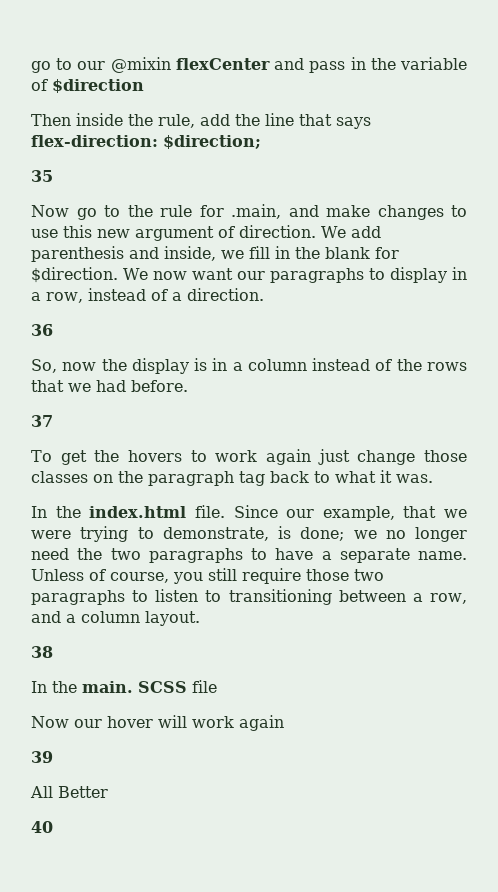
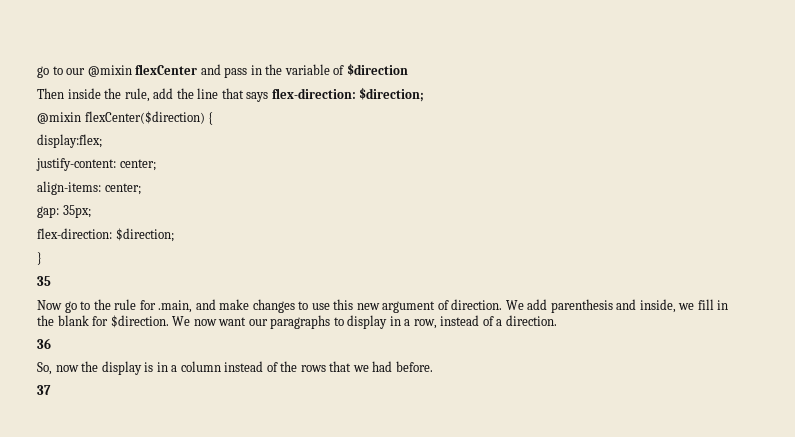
+ @mixin flexCenter($direction) {
+ display:flex;
+ justify-content: center;
+ align-items: center;
+ gap: 35px;
+ flex-direction: $direction;
+ }
- To get the hovers to work again just change those classes on the paragraph tag back to what it was.
- In the index.html file. Since our example, that we were trying to demonstrate, is done; we no longer need the two paragraphs to have a separate name. Unless of course, you still require those two paragraphs to listen to transitioning between a row, and a column layout.
- 38
- In the main. SCSS file
- Now our hover will work again
- 39
- All Better
- 40

